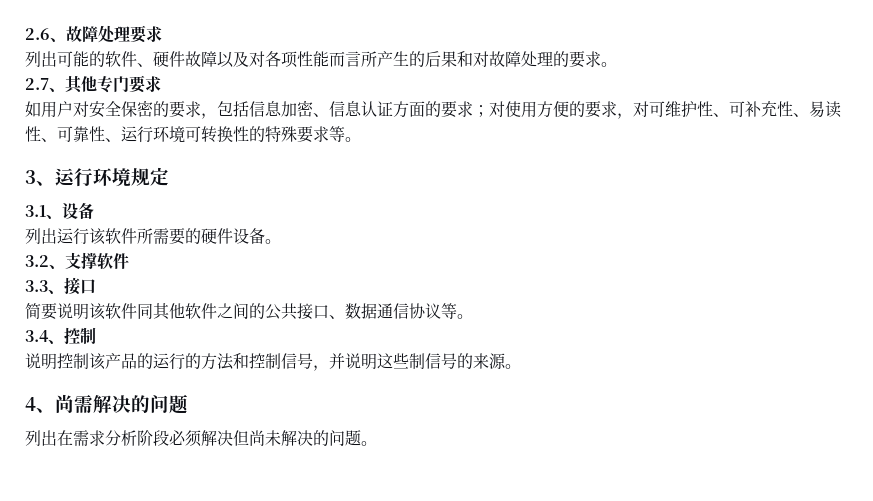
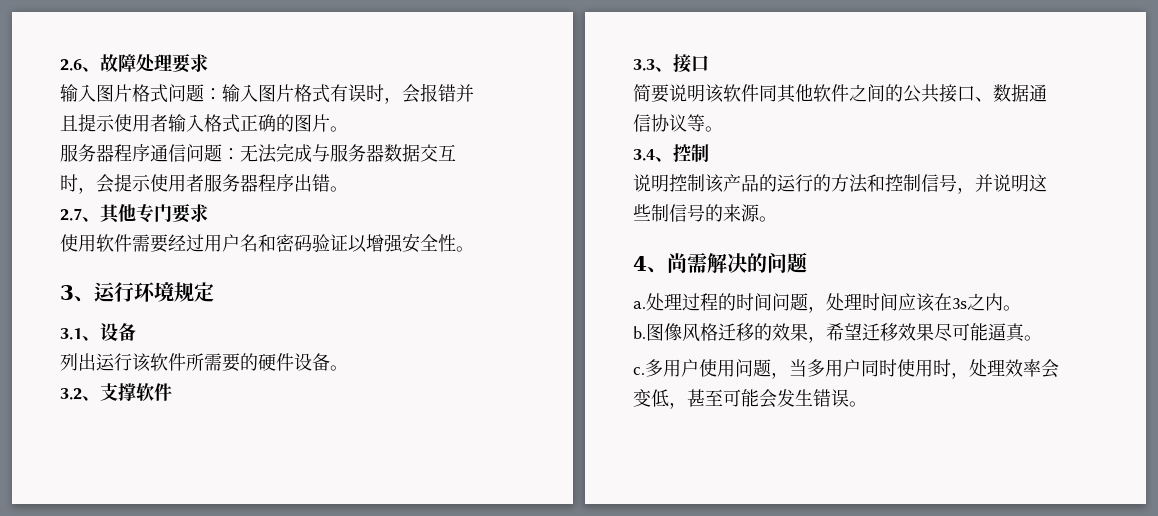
- 列出可能的软件、硬件故障以及对各项性能而言所产生的后果和对故障处理的要求。
+ 输入图片格式问题：输入图片格式有误时，会报错并且提示使用者输入格式正确的图片。
+ 服务器程序通信问题：无法完成与服务器数据交互时，会提示使用者服务器程序出错。
- 如用户对安全保密的要求，包括信息加密、信息认证方面的要求；对使用方便的要求，对可维护性、可补充性、易读性、可靠性、运行环境可转换性的特殊要求等。
+ 使用软件需要经过用户名和密码验证以增强安全性。
- 列出在需求分析阶段必须解决但尚未解决的问题。
+ a.处理过程的时间问题，处理时间应该在3s之内。
+ b.图像风格迁移的效果，希望迁移效果尽可能逼真。
+ c.多用户使用问题，当多用户同时使用时，处理效率会变低，甚至可能会发生错误。

